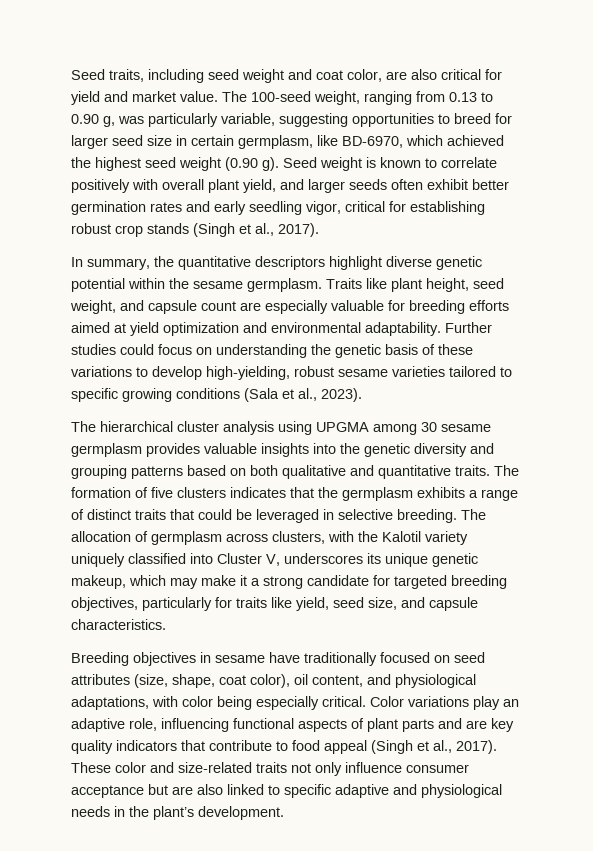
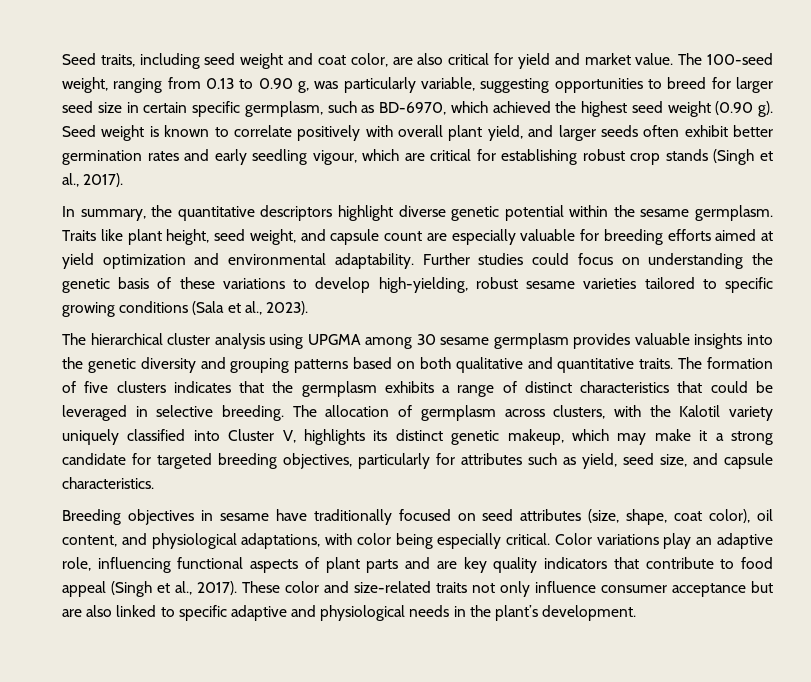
- The 100-seed weight, ranging from 0.13 to 0.90 g, was particularly variable, suggesting opportunities to breed for larger seed size in certain germplasm, like BD-6970, which achieved the highest seed weight (0.90 g).
+ The 100-seed weight, ranging from 0.13 to 0.90 g, was particularly variable, suggesting opportunities to breed for larger seed size in certain specific germplasm, such as BD-6970, which achieved the highest seed weight (0.90 g).
- Seed weight is known to correlate positively with overall plant yield, and larger seeds often exhibit better germination rates and early seedling vigor, critical for establishing robust crop stands (Singh et al., 2017).
+ Seed weight is known to correlate positively with overall plant yield, and larger seeds often exhibit better germination rates and early seedling vigour, which are critical for establishing robust crop stands (Singh et al., 2017).
- The formation of five clusters indicates that the germplasm exhibits a range of distinct traits that could be leveraged in selective breeding.
+ The formation of five clusters indicates that the germplasm exhibits a range of distinct characteristics that could be leveraged in selective breeding.
- The allocation of germplasm across clusters, with the Kalotil variety uniquely classified into Cluster V, underscores its unique genetic makeup, which may make it a strong candidate for targeted breeding objectives, particularly for traits like yield, seed size, and capsule characteristics.
+ The allocation of germplasm across clusters, with the Kalotil variety uniquely classified into Cluster V, highlights its distinct genetic makeup, which may make it a strong candidate for targeted breeding objectives, particularly for attributes such as yield, seed size, and capsule characteristics.

